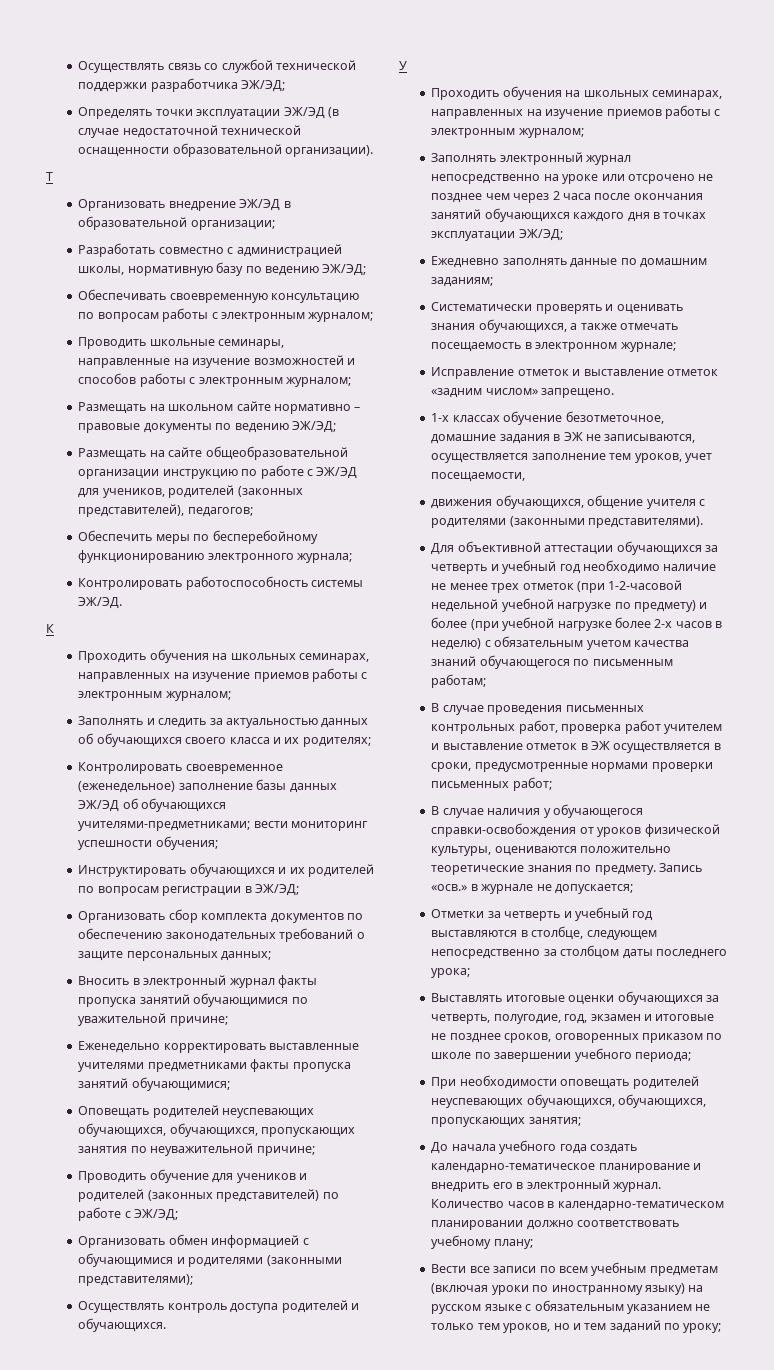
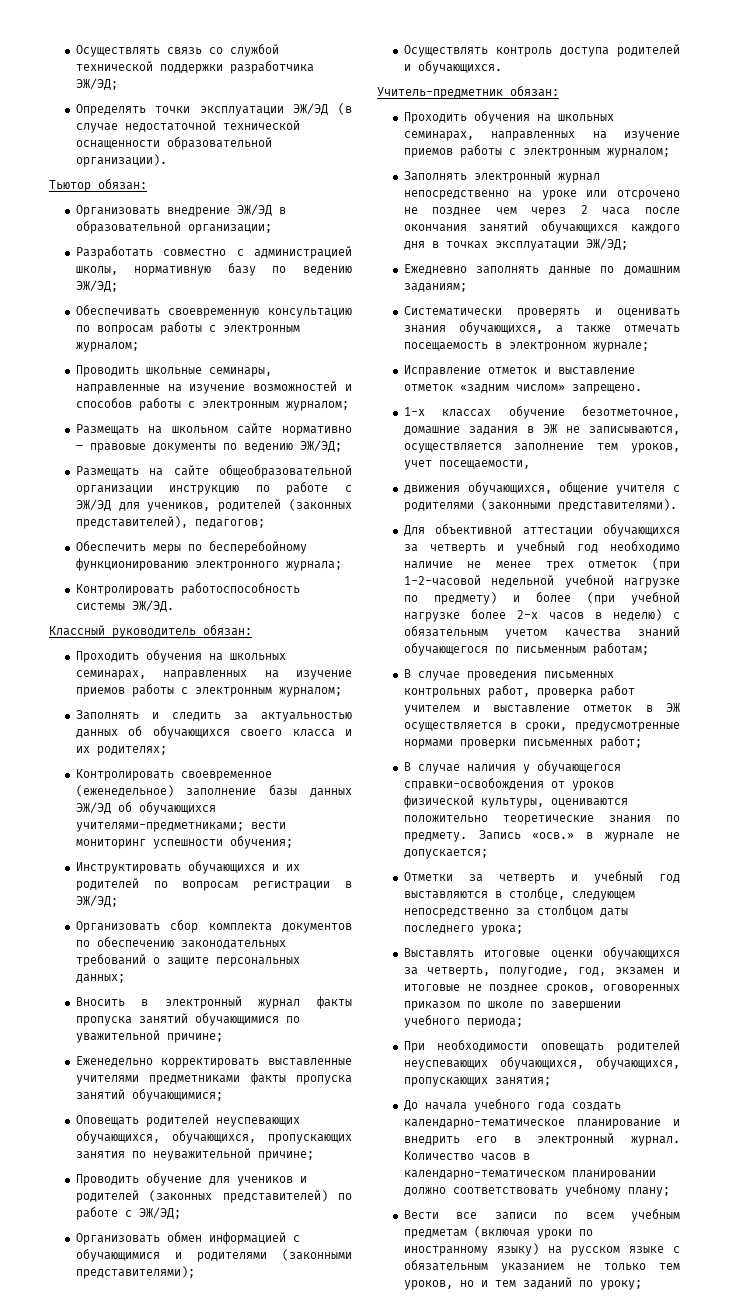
- Т
+ Тьютор обязан:
- К
+ Классный руководитель обязан:
- У
+ Учитель-предметник обязан:

